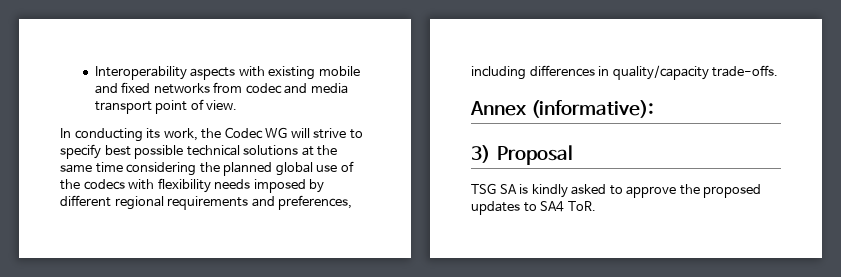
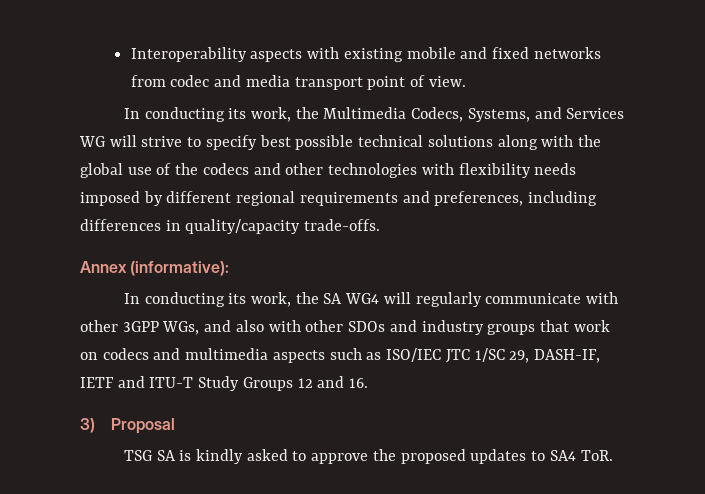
- In conducting its work, the Codec WG will strive to specify best possible technical solutions at the same time considering the planned global use of the codecs with flexibility needs imposed by different regional requirements and preferences, including differences in quality/capacity trade-offs.
+ In conducting its work, the Multimedia Codecs, Systems, and Services WG will strive to specify best possible technical solutions along with the global use of the codecs and other technologies with flexibility needs imposed by different regional requirements and preferences, including differences in quality/capacity trade-offs.
+ In conducting its work, the SA WG4 will regularly communicate with other 3GPP WGs, and also with other SDOs and industry groups that work on codecs and multimedia aspects such as ISO/IEC JTC 1/SC 29, DASH-IF, IETF and ITU-T Study Groups 12 and 16.

